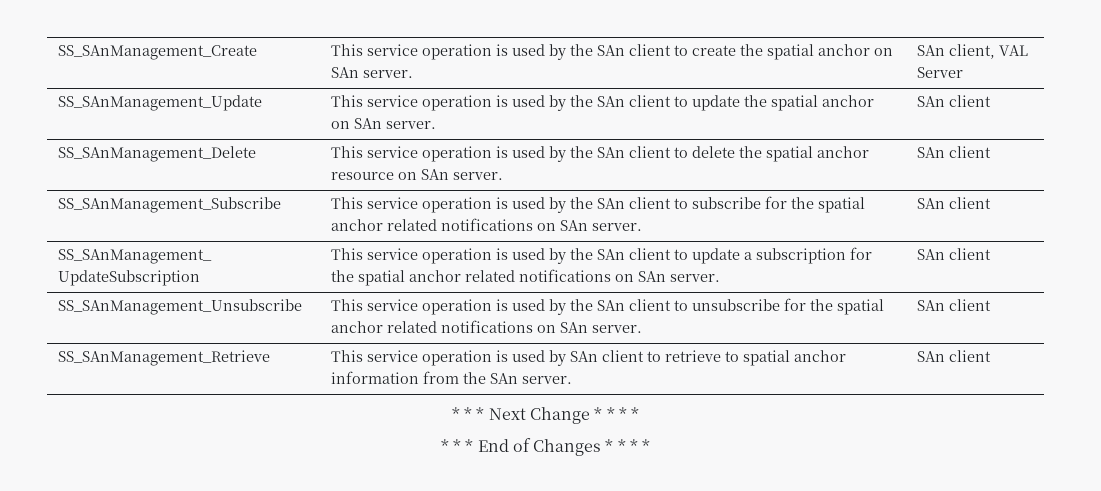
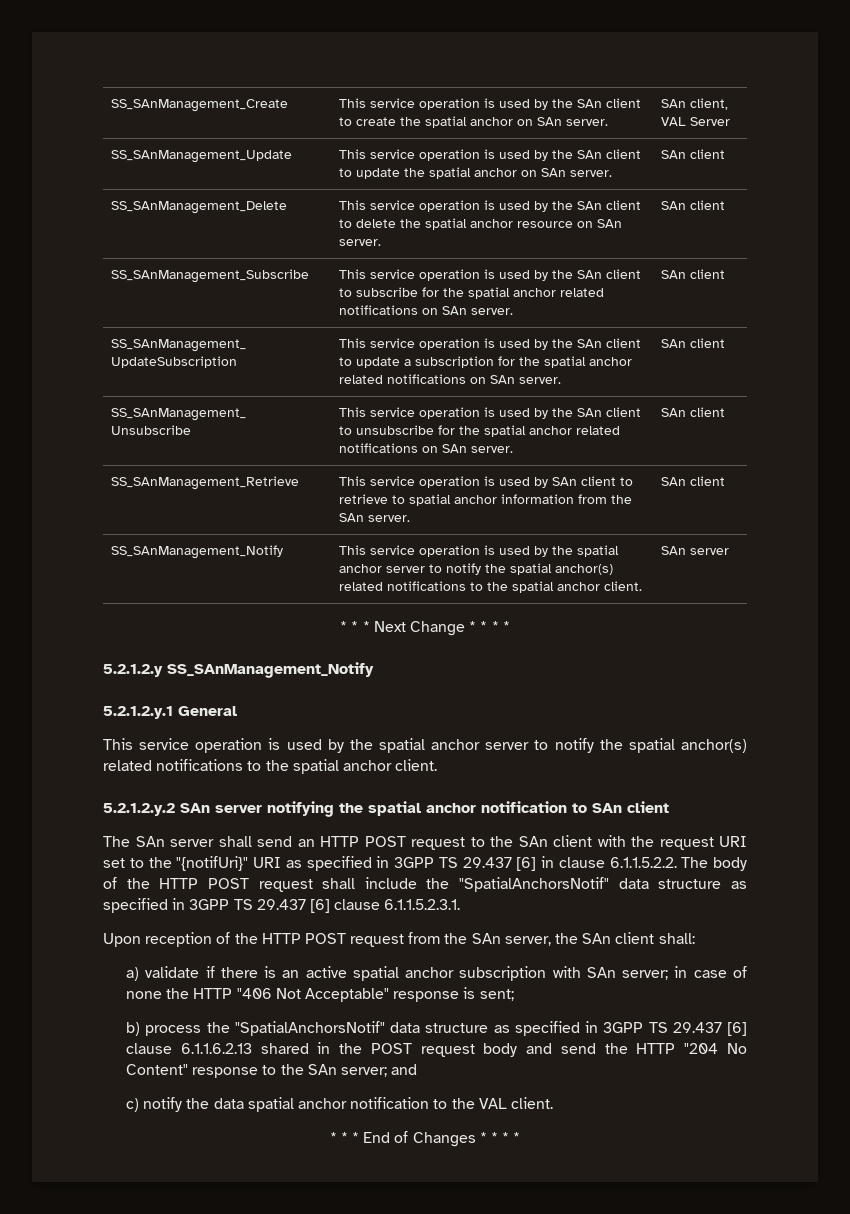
+ SS_SAnManagement_Notify | This service operation is used by the spatial anchor server to notify the spatial anchor(s) related notifications to the spatial anchor client. | SAn server
+ 5.2.1.2.y SS_SAnManagement_Notify
+ 5.2.1.2.y.1 General
+ This service operation is used by the spatial anchor server to notify the spatial anchor(s) related notifications to the spatial anchor client.
+ 5.2.1.2.y.2 SAn server notifying the spatial anchor notification to SAn client
+ The SAn server shall send an HTTP POST request to the SAn client with the request URI set to the "{notifUri}" URI as specified in 3GPP TS 29.437 [6] in clause 6.1.1.5.2.2. The body of the HTTP POST request shall include the "SpatialAnchorsNotif" data structure as specified in 3GPP TS 29.437 [6] clause 6.1.1.5.2.3.1.
+ Upon reception of the HTTP POST request from the SAn server, the SAn client shall:
+ a) validate if there is an active spatial anchor subscription with SAn server; in case of none the HTTP "406 Not Acceptable" response is sent;
+ b) process the "SpatialAnchorsNotif" data structure as specified in 3GPP TS 29.437 [6] clause 6.1.1.6.2.13 shared in the POST request body and send the HTTP "204 No Content" response to the SAn server; and
+ c) notify the data spatial anchor notification to the VAL client.

